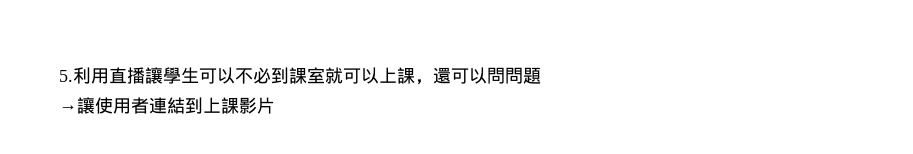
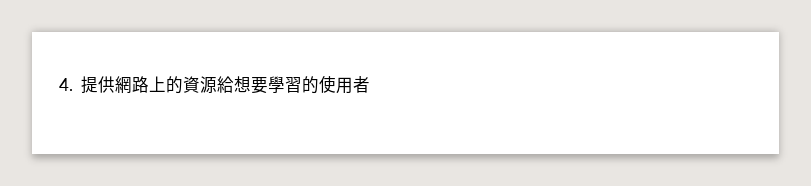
- 5.利用直播讓學生可以不必到課室就可以上課，還可以問問題
- →讓使用者連結到上課影片
+ 4.提供網路上的資源給想要學習的使用者

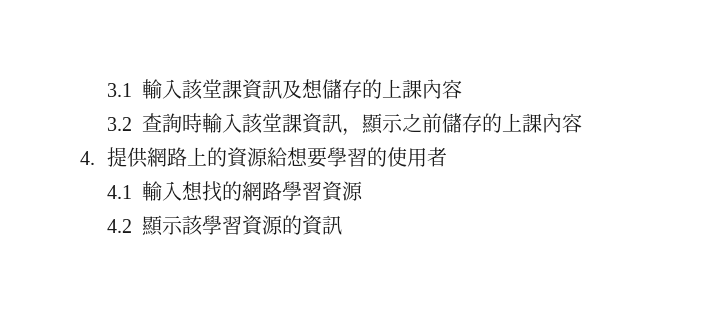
+ 3.1輸入該堂課資訊及想儲存的上課內容
+ 3.2查詢時輸入該堂課資訊，顯示之前儲存的上課內容
+ 4.1輸入想找的網路學習資源
+ 4.2顯示該學習資源的資訊

